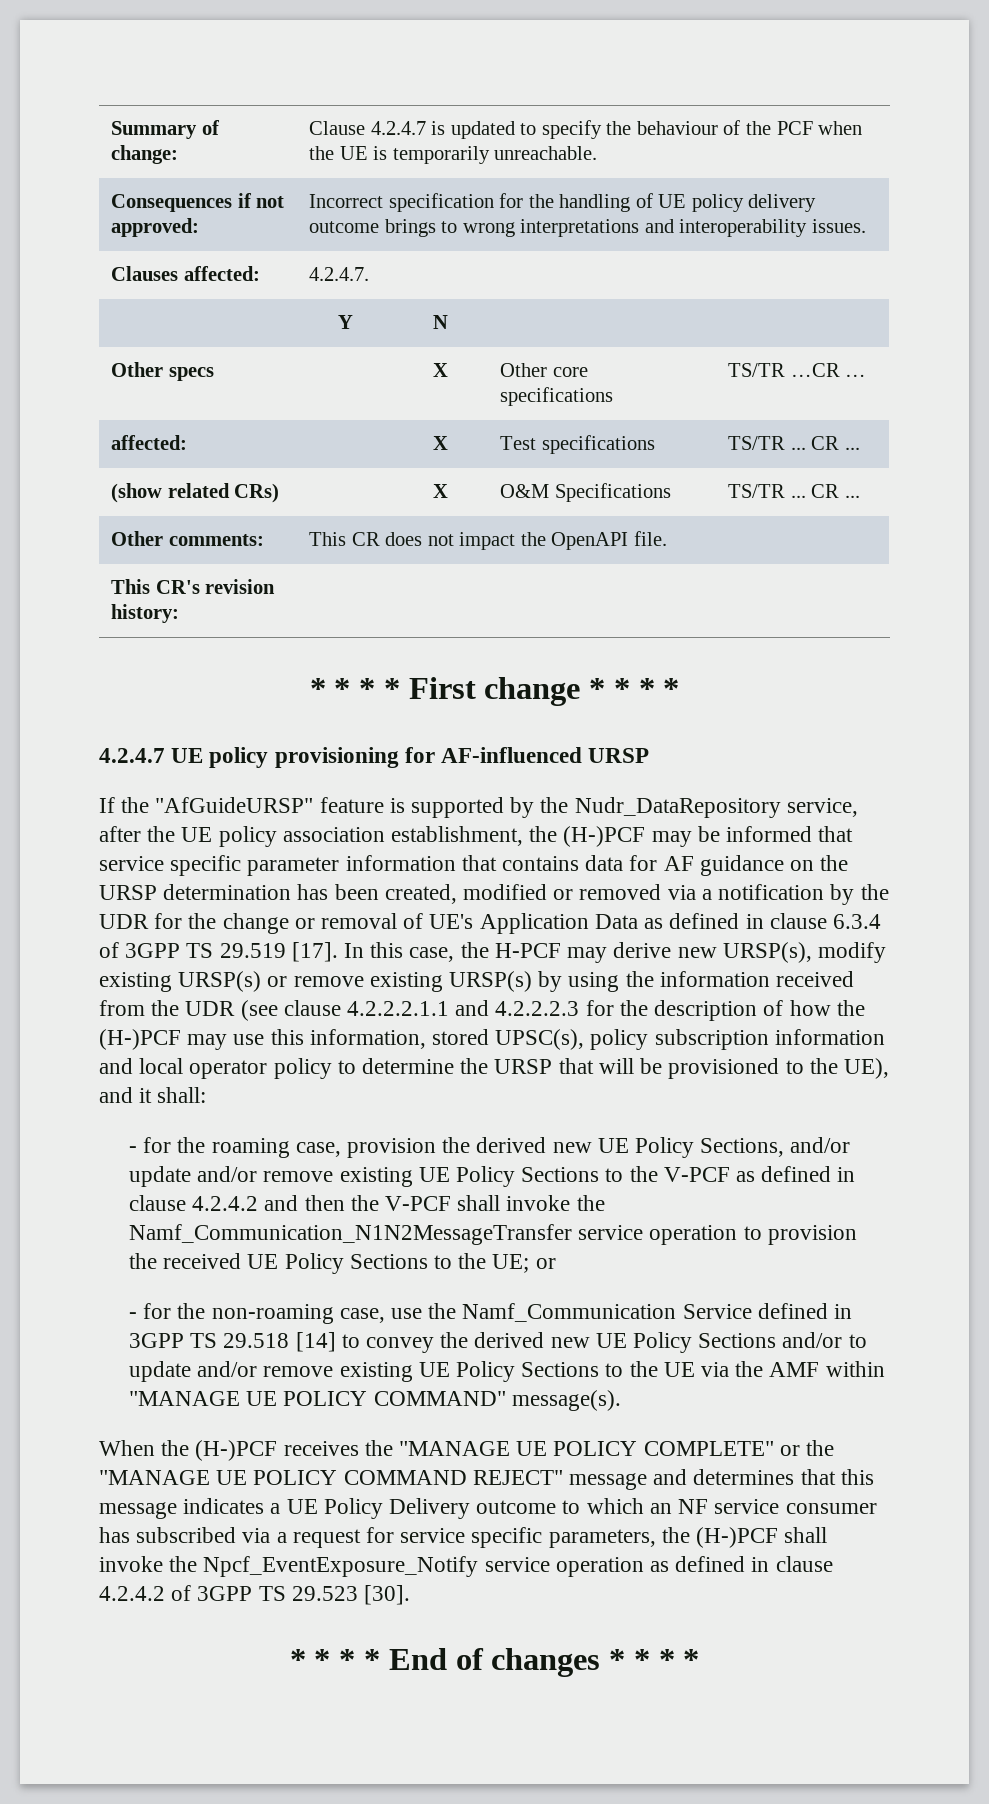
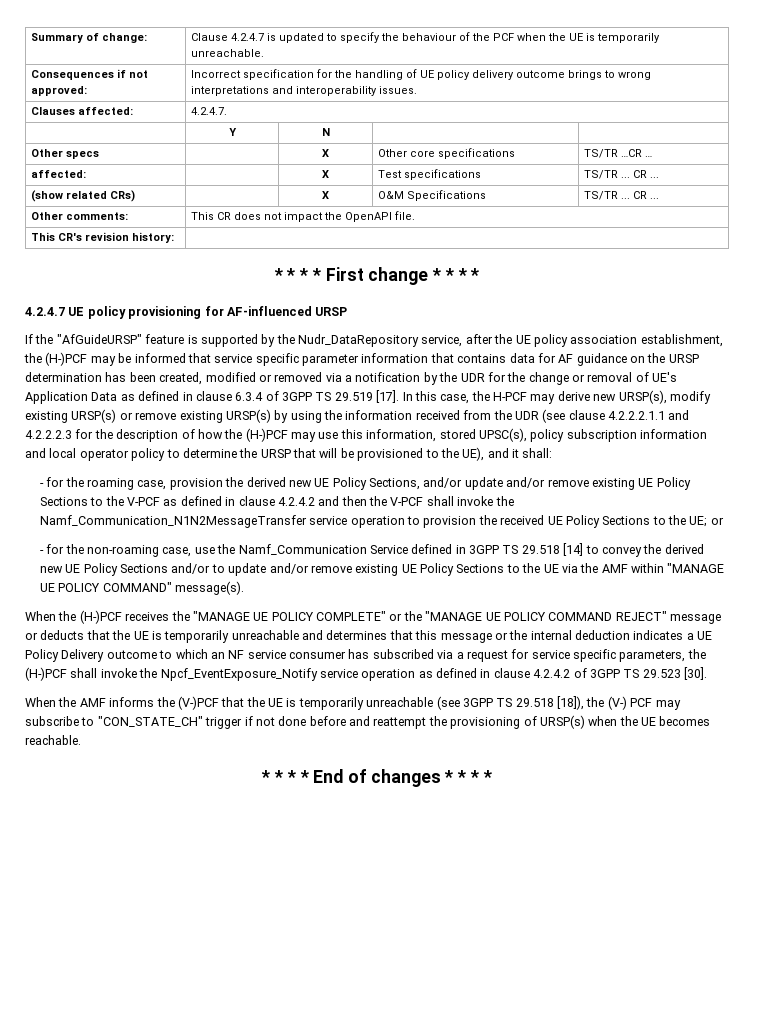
- When the (H-)PCF receives the "MANAGE UE POLICY COMPLETE" or the "MANAGE UE POLICY COMMAND REJECT" message and determines that this message indicates a UE Policy Delivery outcome to which an NF service consumer has subscribed via a request for service specific parameters, the (H-)PCF shall invoke the Npcf_EventExposure_Notify service operation as defined in clause 4.2.4.2 of 3GPP TS 29.523 [30].
+ When the (H-)PCF receives the "MANAGE UE POLICY COMPLETE" or the "MANAGE UE POLICY COMMAND REJECT" message or deducts that the UE is temporarily unreachable and determines that this message or the internal deduction indicates a UE Policy Delivery outcome to which an NF service consumer has subscribed via a request for service specific parameters, the (H-)PCF shall invoke the Npcf_EventExposure_Notify service operation as defined in clause 4.2.4.2 of 3GPP TS 29.523 [30].
+ When the AMF informs the (V-)PCF that the UE is temporarily unreachable (see 3GPP TS 29.518 [18]), the (V-) PCF may subscribe to "CON_STATE_CH" trigger if not done before and reattempt the provisioning of URSP(s) when the UE becomes reachable.

